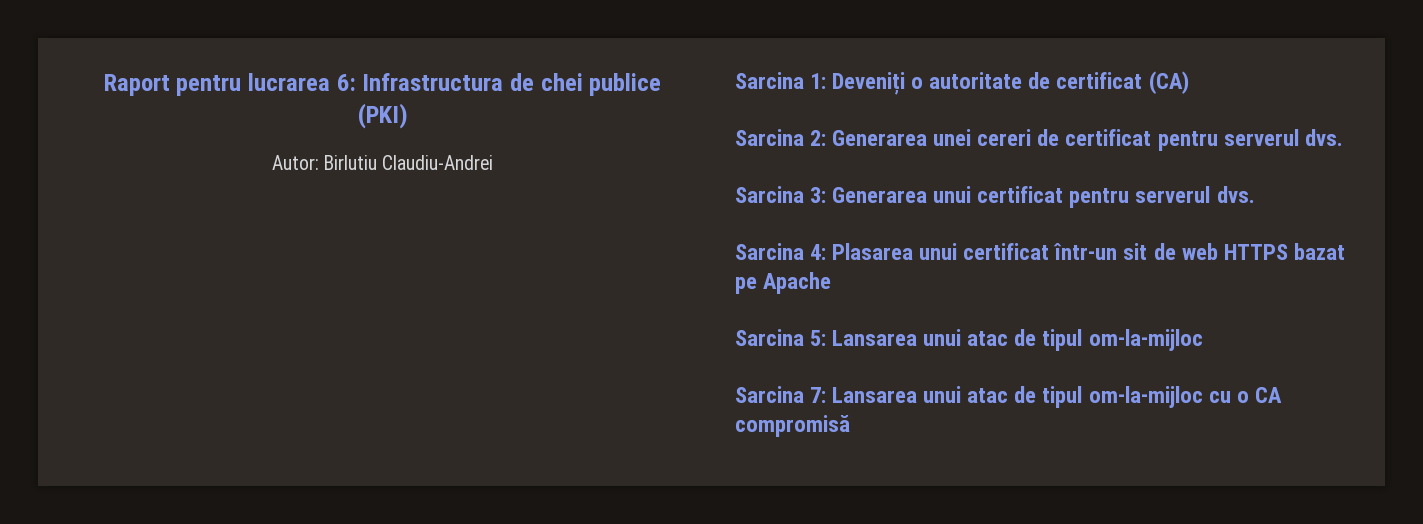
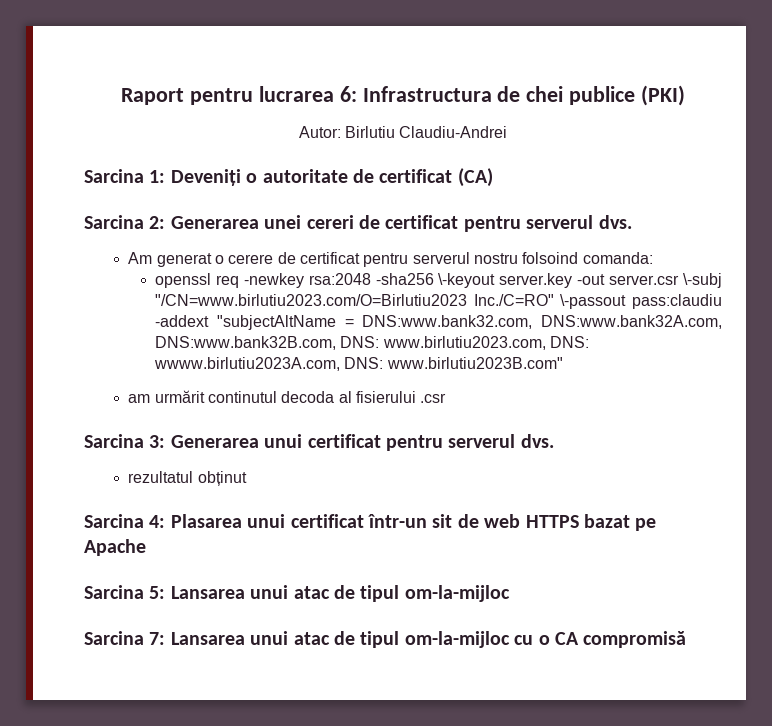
+ Am generat o cerere de certificat pentru serverul nostru folsoind comanda:
+ openssl req -newkey rsa:2048 -sha256 \-keyout server.key -out server.csr \-subj "/CN=www.birlutiu2023.com/O=Birlutiu2023 Inc./C=RO" \-passout pass:claudiu -addext "subjectAltName = DNS:www.bank32.com, DNS:www.bank32A.com, DNS:www.bank32B.com, DNS: www.birlutiu2023.com, DNS: wwww.birlutiu2023A.com, DNS: www.birlutiu2023B.com"
+ am urmărit continutul decoda al fisierului .csr
+ rezultatul obținut

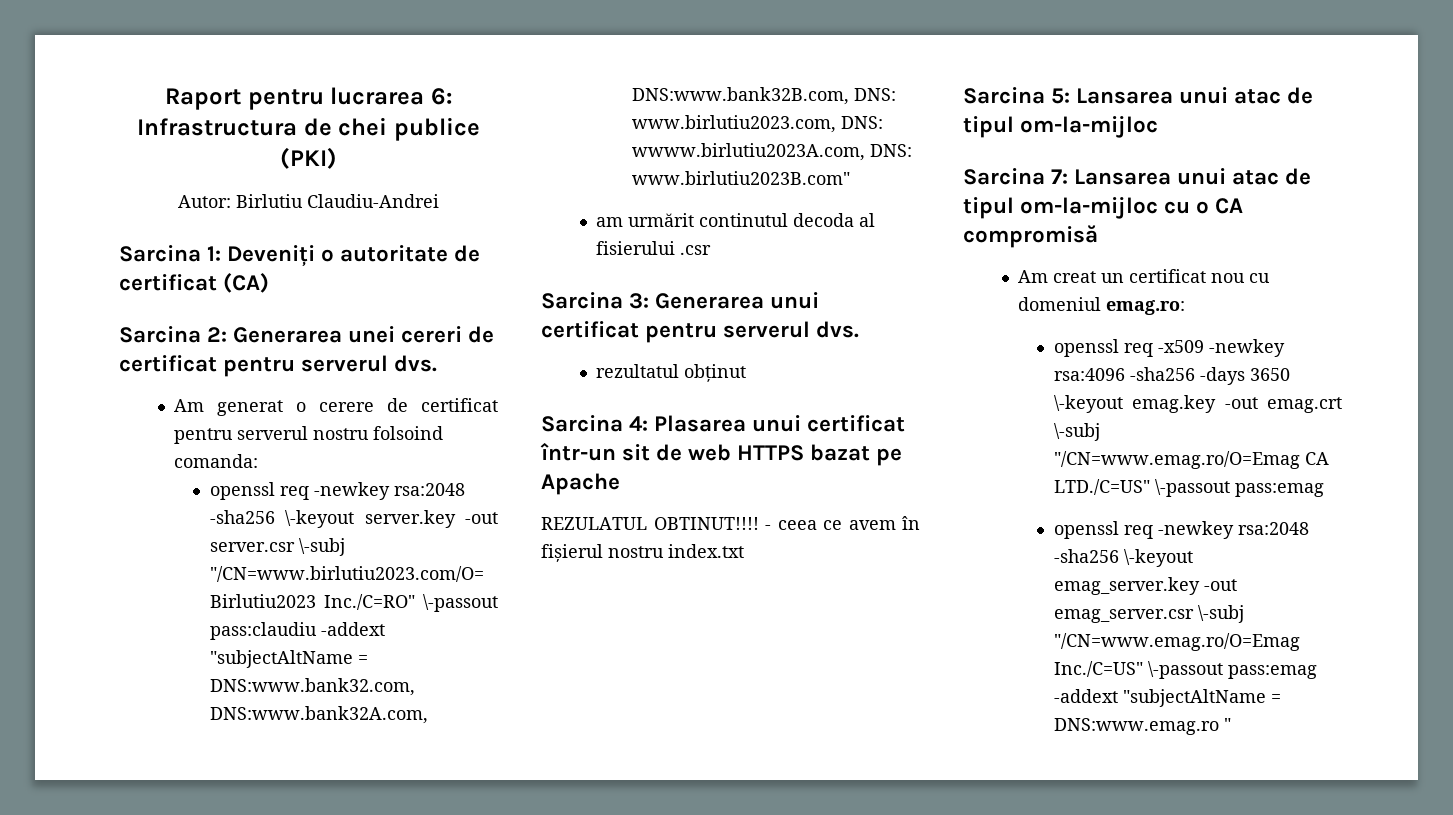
+ REZULATUL OBTINUT!!!! - ceea ce avem în fișierul nostru index.txt
+ Am creat un certificat nou cu domeniul emag.ro:
+ openssl req -x509 -newkey rsa:4096 -sha256 -days 3650 \-keyout emag.key -out emag.crt \-subj "/CN=www.emag.ro/O=Emag CA LTD./C=US" \-passout pass:emag
+ openssl req -newkey rsa:2048 -sha256 \-keyout emag_server.key -out emag_server.csr \-subj "/CN=www.emag.ro/O=Emag Inc./C=US" \-passout pass:emag -addext "subjectAltName = DNS:www.emag.ro "

